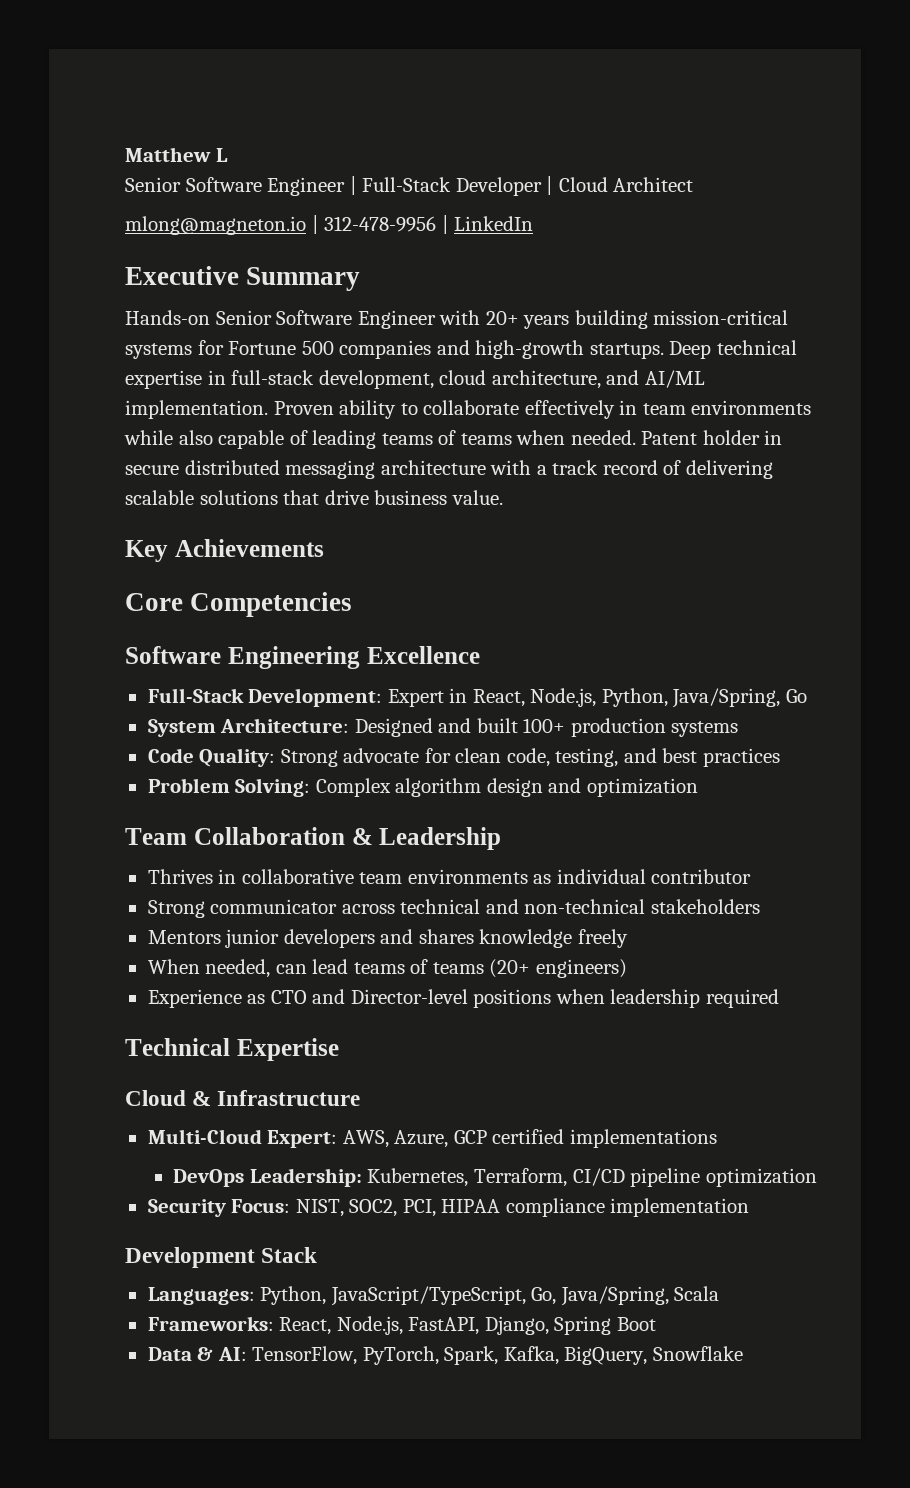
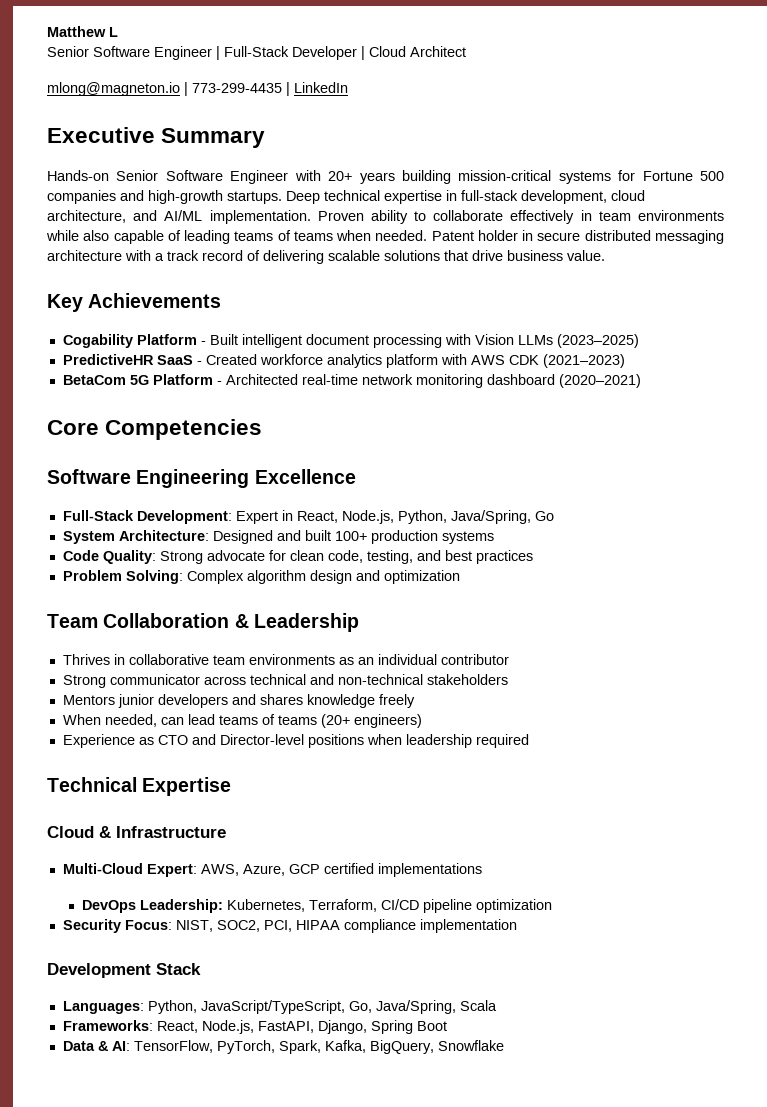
- mlong@magneton.io | 312-478-9956 | LinkedIn
+ mlong@magneton.io | 773-299-4435 | LinkedIn
+ Cogability Platform - Built intelligent document processing with Vision LLMs (2023–2025)
+ PredictiveHR SaaS - Created workforce analytics platform with AWS CDK (2021–2023)
+ BetaCom 5G Platform - Architected real-time network monitoring dashboard (2020–2021)
- Thrives in collaborative team environments as individual contributor
+ Thrives in collaborative team environments as an individual contributor

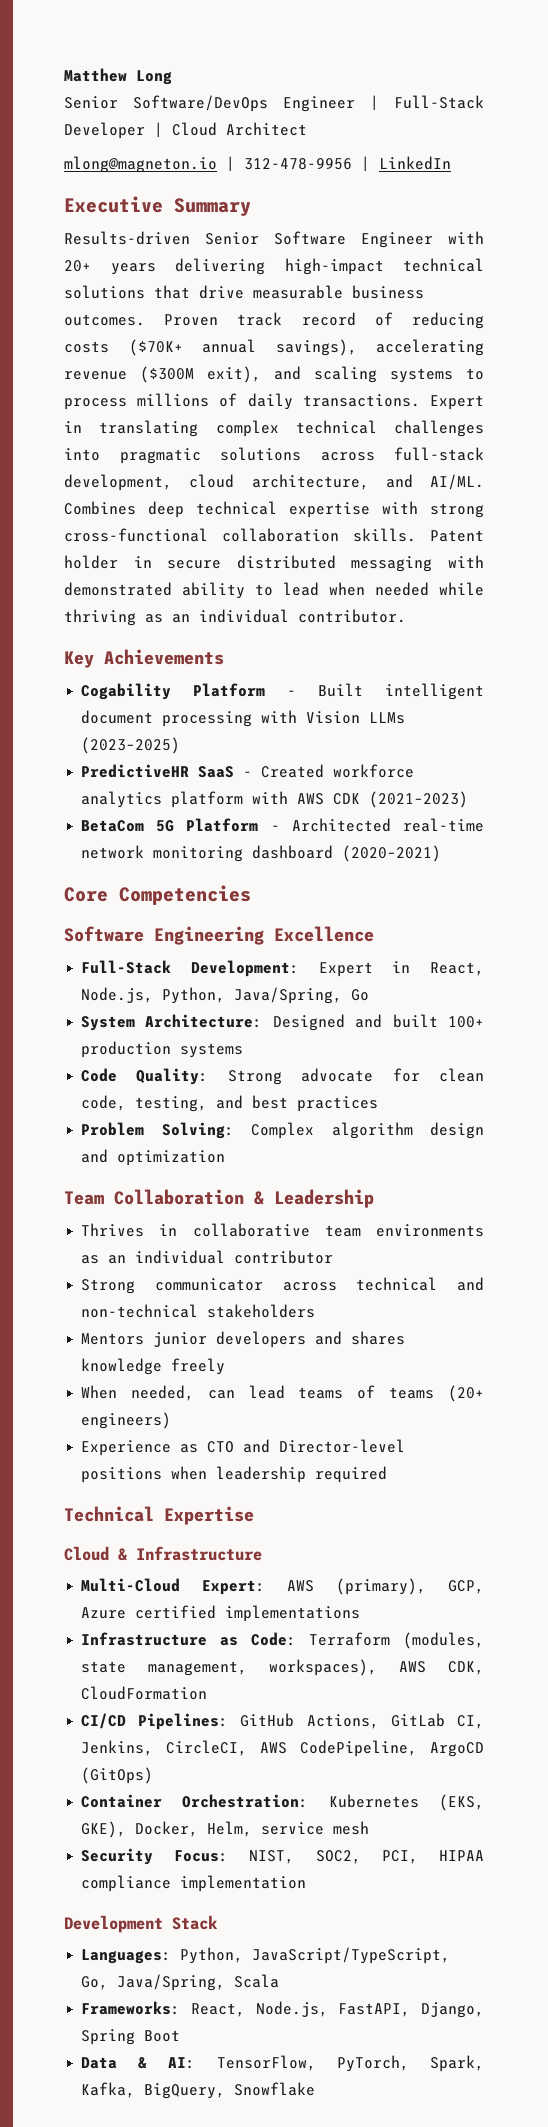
- Matthew L
- Senior Software Engineer | Full-Stack Developer | Cloud Architect
+ Matthew Long
+ Senior Software/DevOps Engineer | Full-Stack Developer | Cloud Architect
- mlong@magneton.io | 773-299-4435 | LinkedIn
+ mlong@magneton.io | 312-478-9956 | LinkedIn
- Hands-on Senior Software Engineer with 20+ years building mission-critical systems for Fortune 500 companies and high-growth startups. Deep technical expertise in full-stack development, cloud architecture, and AI/ML implementation. Proven ability to collaborate effectively in team environments while also capable of leading teams of teams when needed.
+ Results-driven Senior Software Engineer with 20+ years delivering high-impact technical solutions that drive measurable business outcomes. Proven track record of reducing costs ($70K+ annual savings), accelerating revenue ($300M exit), and scaling systems to process millions of daily transactions. Expert in translating complex technical challenges into pragmatic solutions across full-stack development, cloud architecture, and AI/ML. Combines deep technical expertise with strong cross-functional collaboration skills.
- Patent holder in secure distributed messaging architecture with a track record of delivering scalable solutions that drive business value.
+ Patent holder in secure distributed messaging with demonstrated ability to lead when needed while thriving as an individual contributor.
- Multi-Cloud Expert: AWS, Azure, GCP certified implementations
- DevOps Leadership: Kubernetes, Terraform, CI/CD pipeline optimization
+ Multi-Cloud Expert: AWS (primary), GCP, Azure certified implementations
+ Infrastructure as Code: Terraform (modules, state management, workspaces), AWS CDK, CloudFormation
+ CI/CD Pipelines: GitHub Actions, GitLab CI, Jenkins, CircleCI, AWS CodePipeline, ArgoCD (GitOps)
+ Container Orchestration: Kubernetes (EKS, GKE), Docker, Helm, service mesh

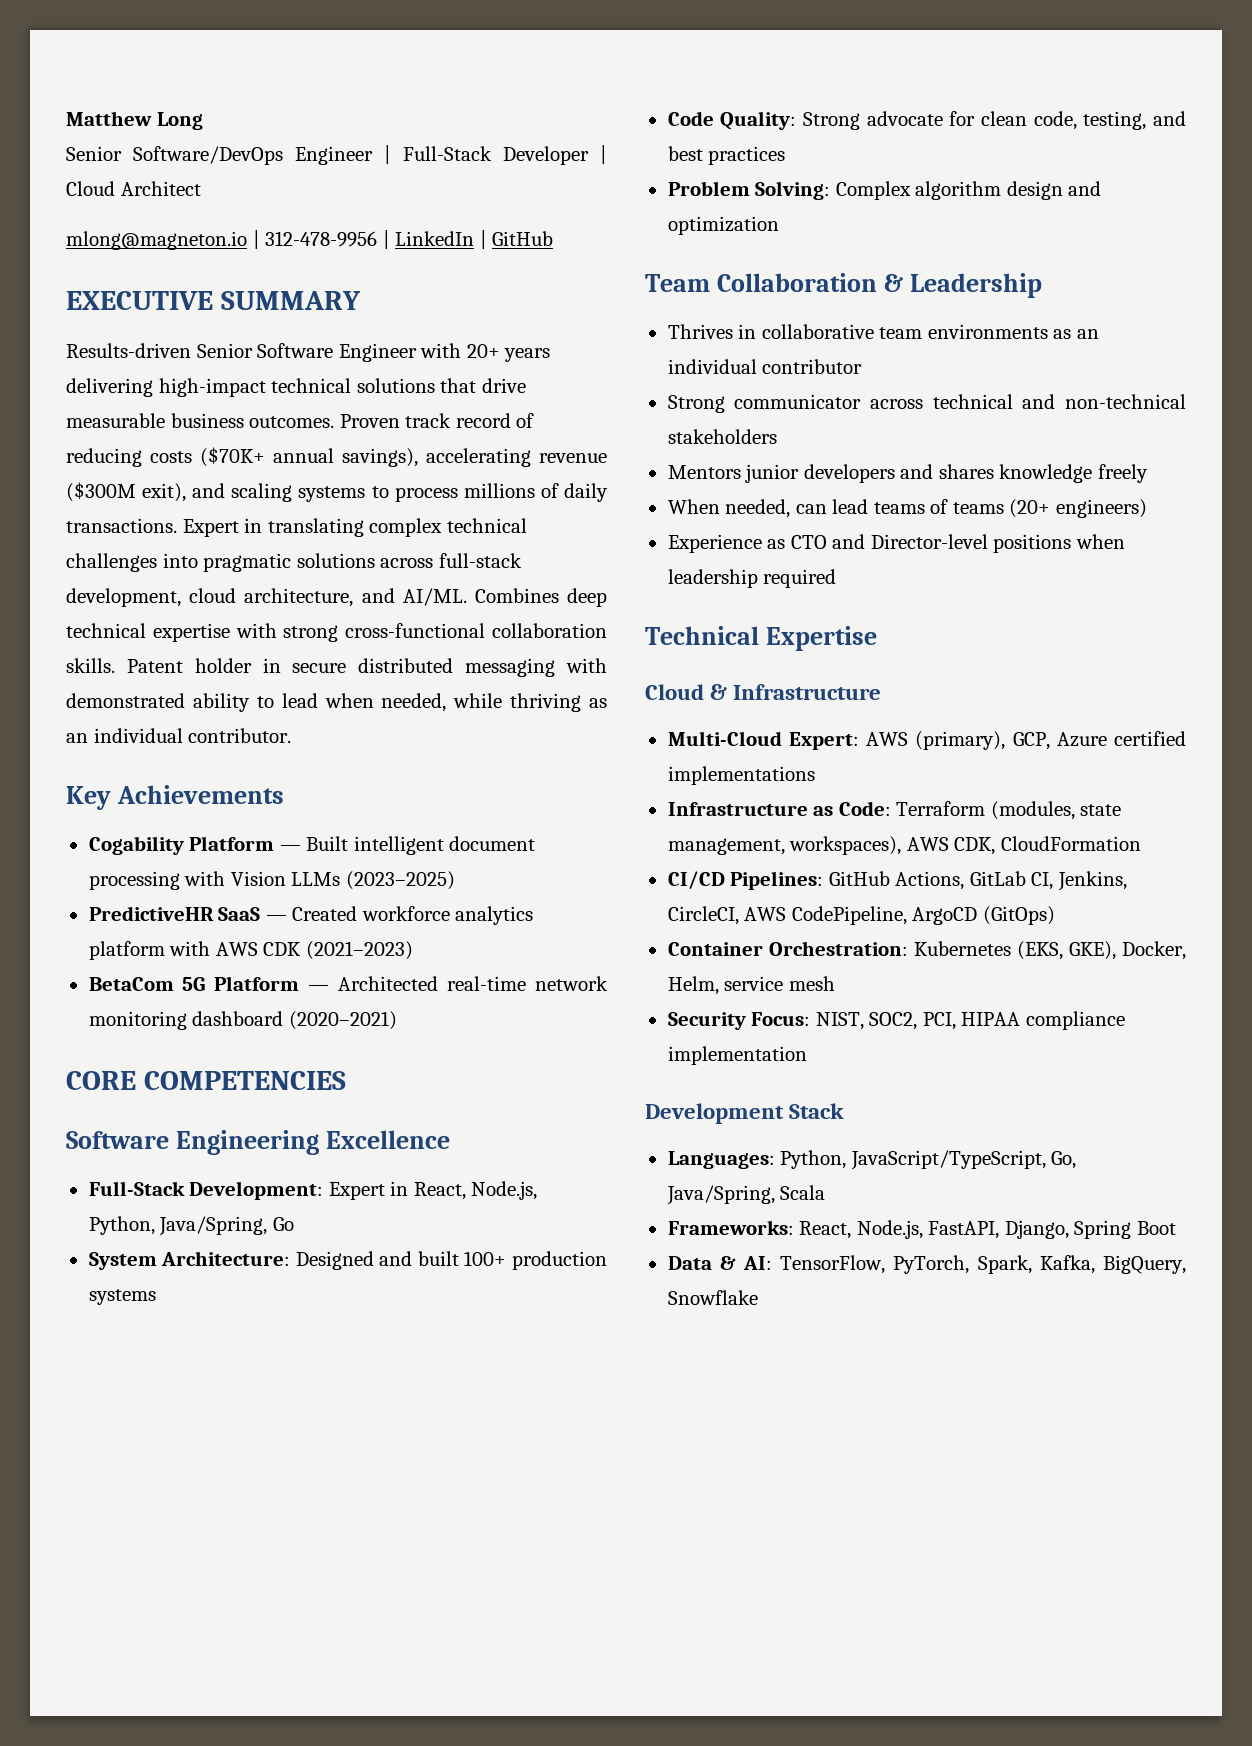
- mlong@magneton.io | 312-478-9956 | LinkedIn
- Executive Summary
+ mlong@magneton.io | 312-478-9956 | LinkedIn | GitHub
+ EXECUTIVE SUMMARY
- Patent holder in secure distributed messaging with demonstrated ability to lead when needed while thriving as an individual contributor.
+ Patent holder in secure distributed messaging with demonstrated ability to lead when needed, while thriving as an individual contributor.
- Cogability Platform - Built intelligent document processing with Vision LLMs (2023–2025)
+ Cogability Platform — Built intelligent document processing with Vision LLMs (2023–2025)
- PredictiveHR SaaS - Created workforce analytics platform with AWS CDK (2021–2023)
+ PredictiveHR SaaS — Created workforce analytics platform with AWS CDK (2021–2023)
- BetaCom 5G Platform - Architected real-time network monitoring dashboard (2020–2021)
+ BetaCom 5G Platform — Architected real-time network monitoring dashboard (2020–2021)
- Core Competencies
+ CORE COMPETENCIES

